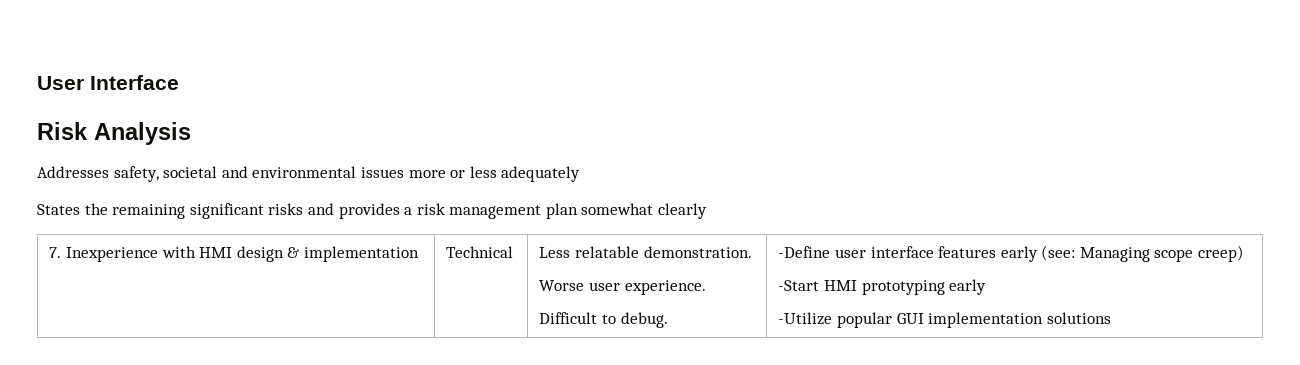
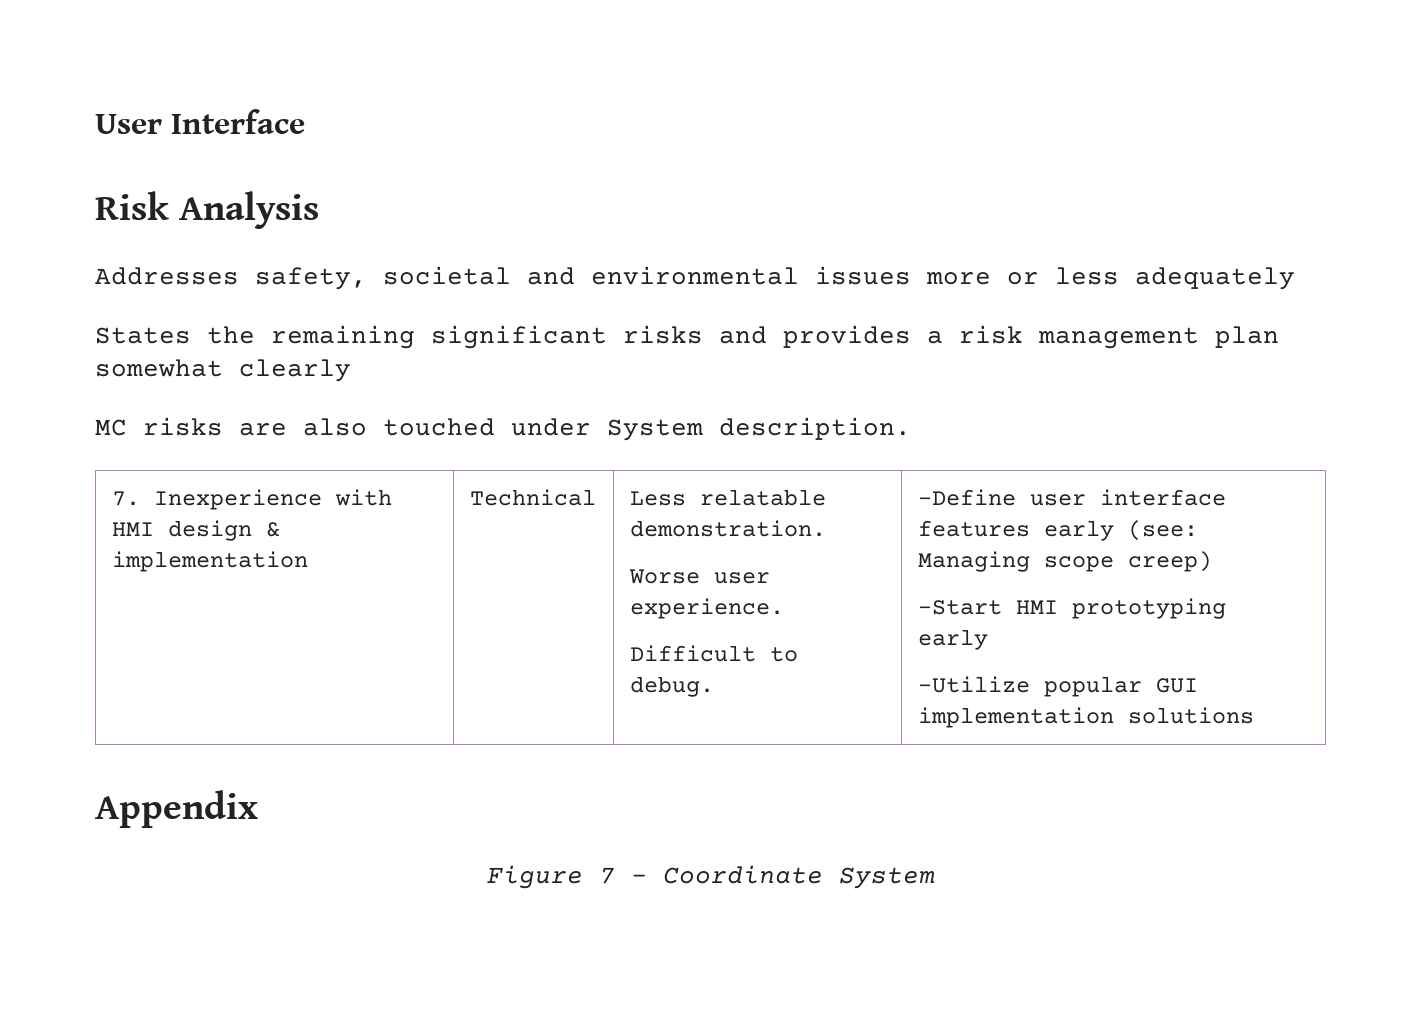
+ MC risks are also touched under System description.
+ Appendix
+ Figure 7 - Coordinate System

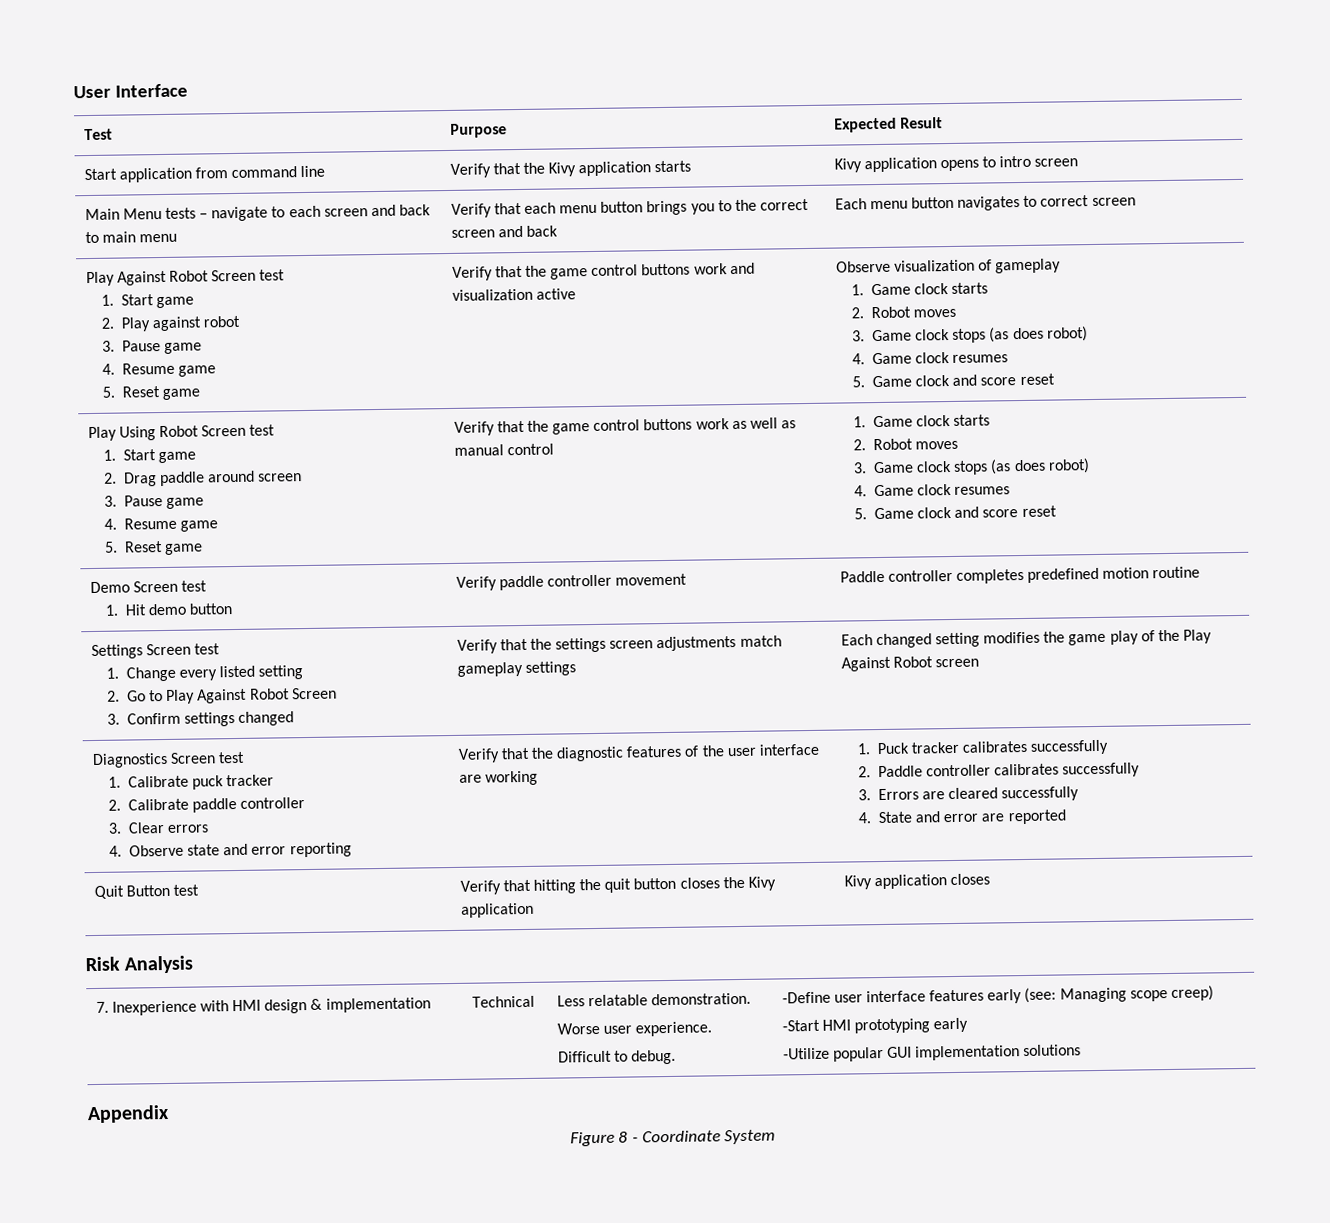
+ Test | Purpose | Expected Result
+ Start application from command line | Verify that the Kivy application starts | Kivy application opens to intro screen
+ Main Menu tests – navigate to each screen and back to main menu | Verify that each menu button brings you to the correct screen and back | Each menu button navigates to correct screen
+ Play Against Robot Screen test
+ 1. Start game
+ 2. Play against robot
+ 3. Pause game
+ 4. Resume game
+ 5. Reset game | Verify that the game control buttons work and visualization active | Observe visualization of gameplay
+ 1. Game clock starts
+ 2. Robot moves
+ 3. Game clock stops (as does robot)
+ 4. Game clock resumes
+ 5. Game clock and score reset
+ Play Using Robot Screen test
+ 1. Start game
+ 2. Drag paddle around screen
+ 3. Pause game
+ 4. Resume game
+ 5. Reset game | Verify that the game control buttons work as well as manual control | 1. Game clock starts
+ 2. Robot moves
+ 3. Game clock stops (as does robot)
+ 4. Game clock resumes
+ 5. Game clock and score reset
+ Demo Screen test
+ 1. Hit demo button | Verify paddle controller movement | Paddle controller completes predefined motion routine
+ Settings Screen test
+ 1. Change every listed setting
+ 2. Go to Play Against Robot Screen
+ 3. Confirm settings changed | Verify that the settings screen adjustments match gameplay settings | Each changed setting modifies the game play of the Play Against Robot screen
+ Diagnostics Screen test
+ 1. Calibrate puck tracker
+ 2. Calibrate paddle controller
+ 3. Clear errors
+ 4. Observe state and error reporting | Verify that the diagnostic features of the user interface are working | 1. Puck tracker calibrates successfully
+ 2. Paddle controller calibrates successfully
+ 3. Errors are cleared successfully
+ 4. State and error are reported
+ Quit Button test | Verify that hitting the quit button closes the Kivy application | Kivy application closes
  Risk Analysis
- Addresses safety, societal and environmental issues more or less adequately
- States the remaining significant risks and provides a risk management plan somewhat clearly
- MC risks are also touched under System description.
- Figure 7 - Coordinate System
+ Figure 8 - Coordinate System

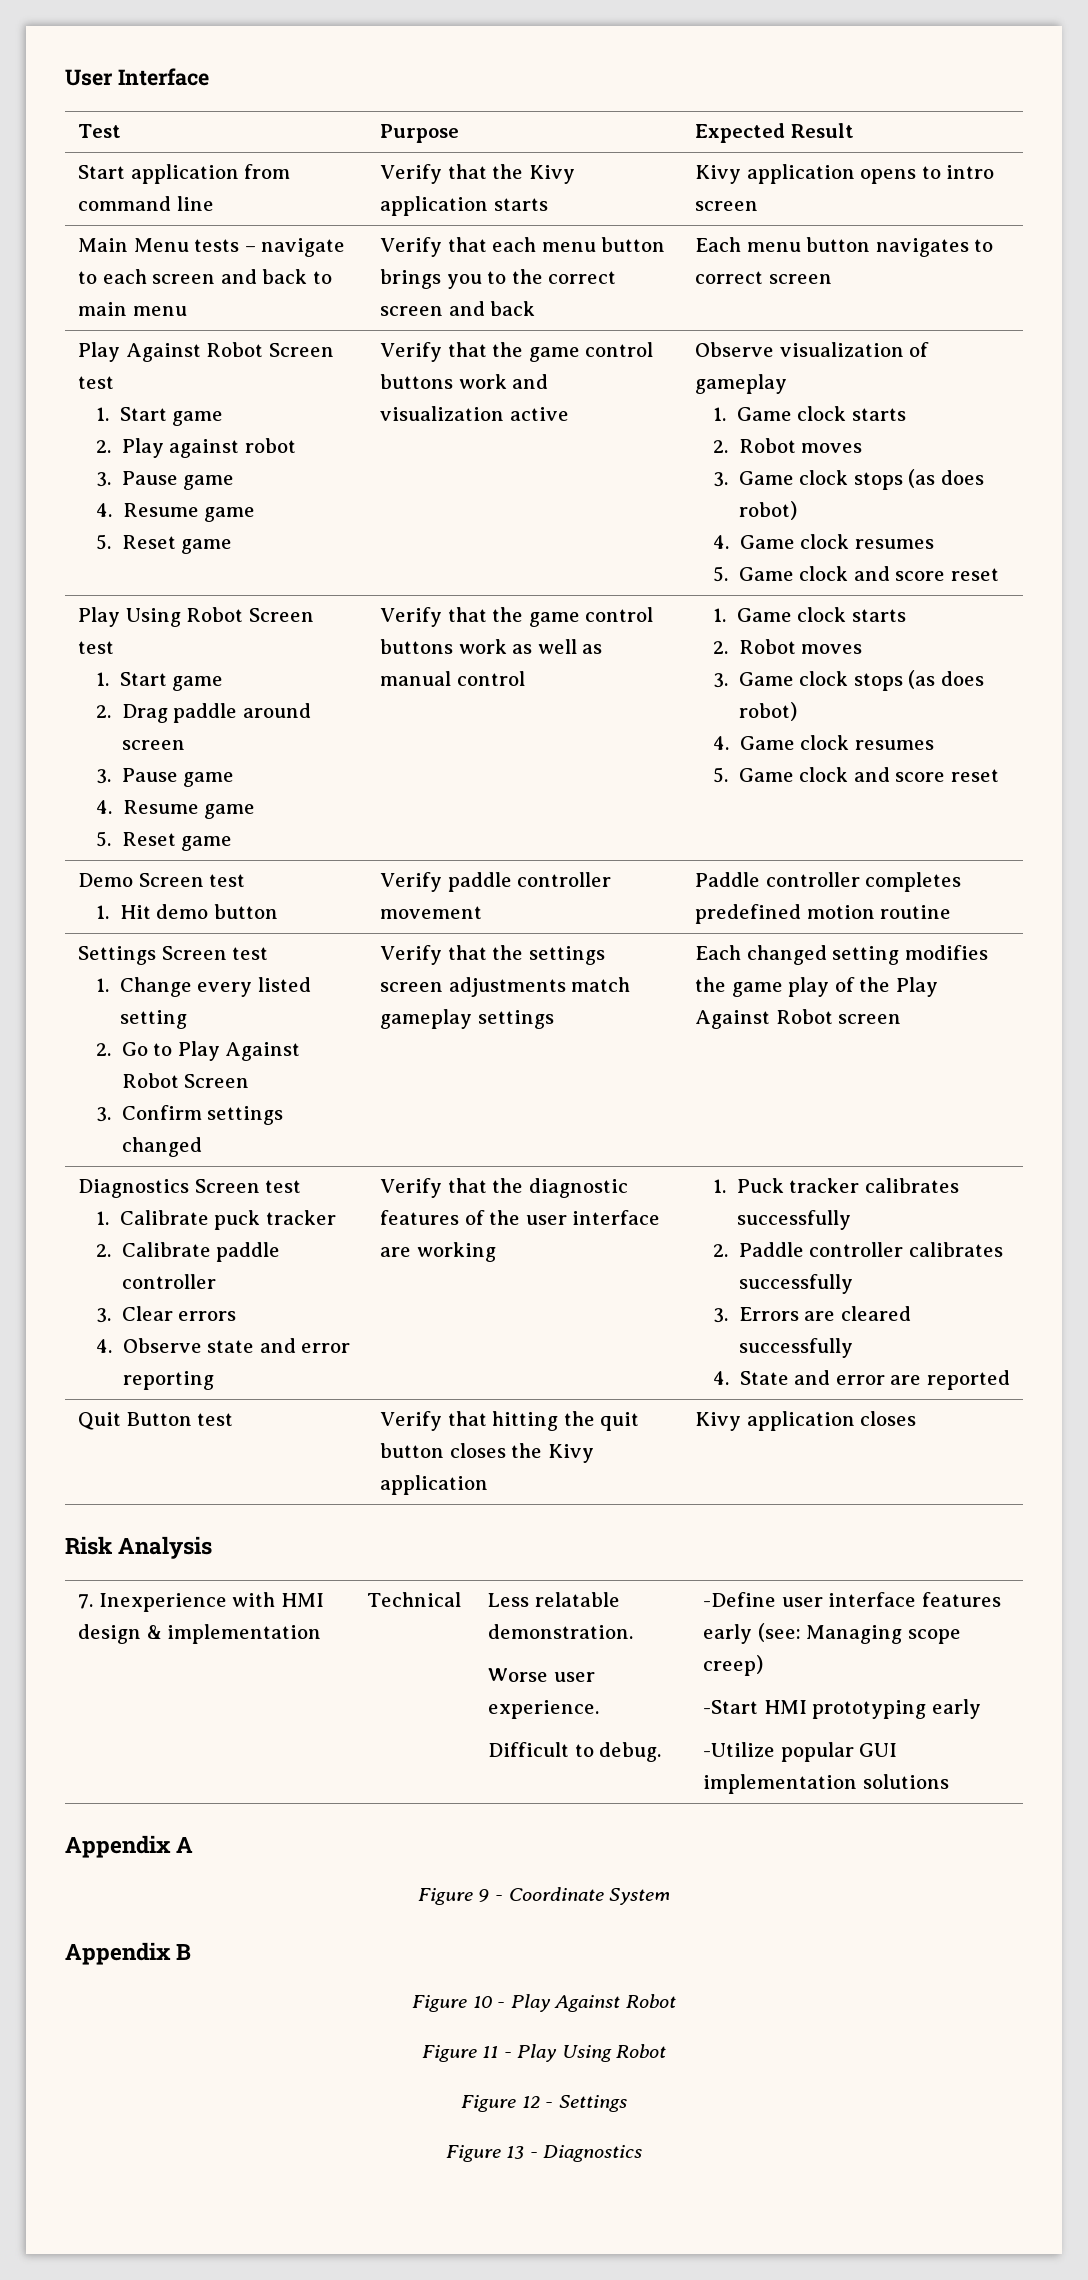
- Appendix
- Figure 8 - Coordinate System
+ Appendix A
+ Figure 9 - Coordinate System
+ Appendix B
+ Figure 10 - Play Against Robot
+ Figure 11 - Play Using Robot
+ Figure 12 - Settings
+ Figure 13 - Diagnostics

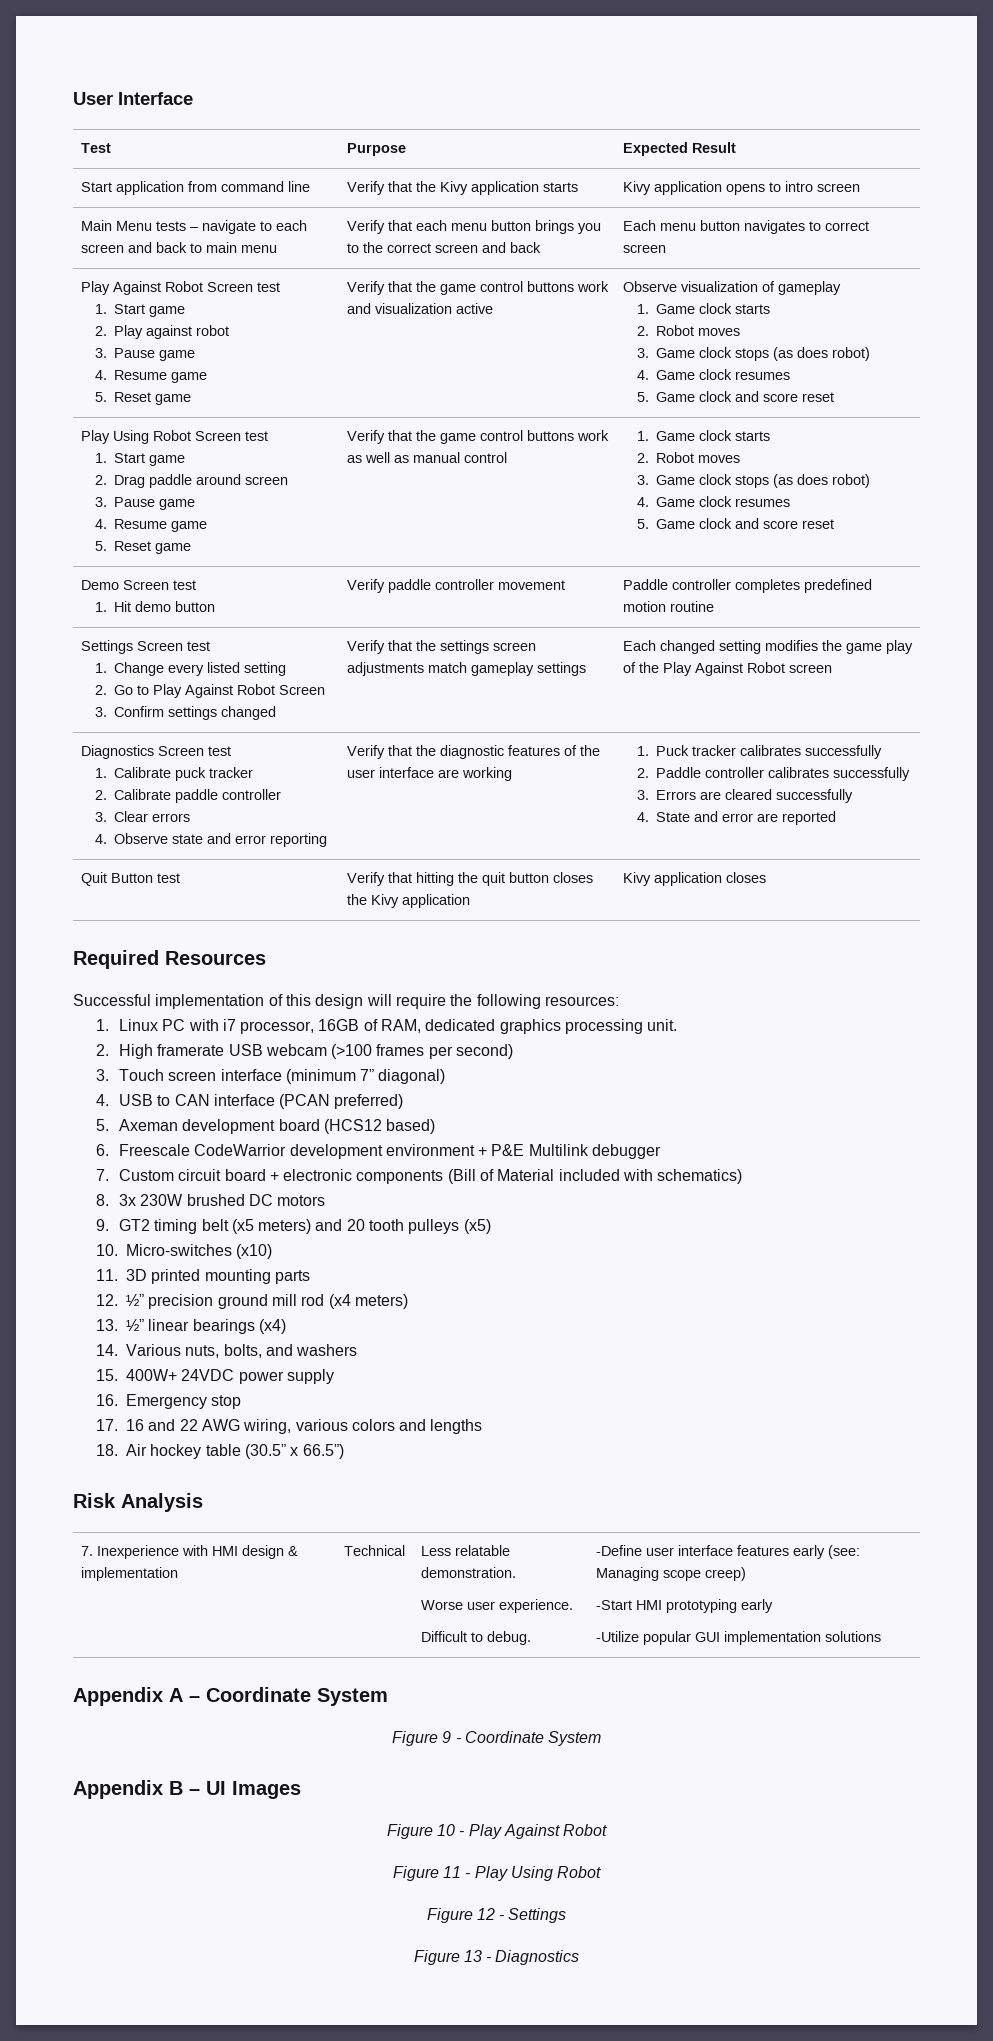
+ Required Resources
+ Successful implementation of this design will require the following resources:
+ 1. Linux PC with i7 processor, 16GB of RAM, dedicated graphics processing unit.
+ 2. High framerate USB webcam (>100 frames per second)
+ 3. Touch screen interface (minimum 7” diagonal)
+ 4. USB to CAN interface (PCAN preferred)
+ 5. Axeman development board (HCS12 based)
+ 6. Freescale CodeWarrior development environment + P&E Multilink debugger
+ 7. Custom circuit board + electronic components (Bill of Material included with schematics)
+ 8. 3x 230W brushed DC motors
+ 9. GT2 timing belt (x5 meters) and 20 tooth pulleys (x5)
+ 10. Micro-switches (x10)
+ 11. 3D printed mounting parts
+ 12. ½” precision ground mill rod (x4 meters)
+ 13. ½” linear bearings (x4)
+ 14. Various nuts, bolts, and washers
+ 15. 400W+ 24VDC power supply
+ 16. Emergency stop
+ 17. 16 and 22 AWG wiring, various colors and lengths
+ 18. Air hockey table (30.5” x 66.5”)
- Appendix A
+ Appendix A – Coordinate System
- Appendix B
+ Appendix B – UI Images

